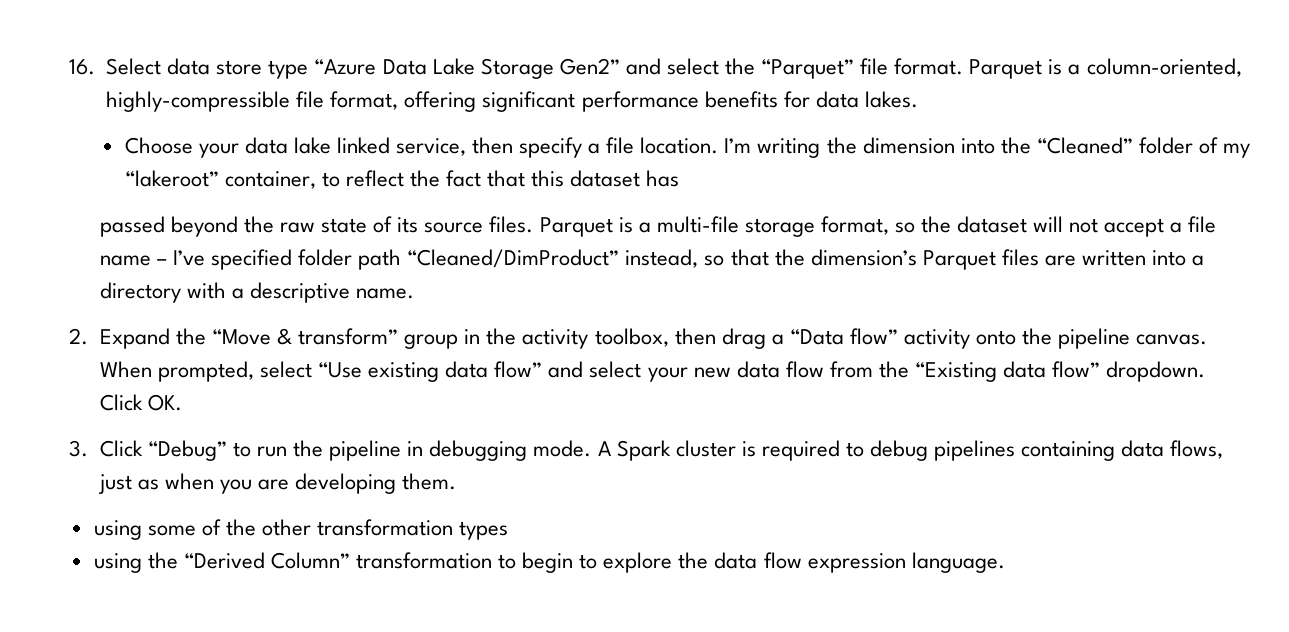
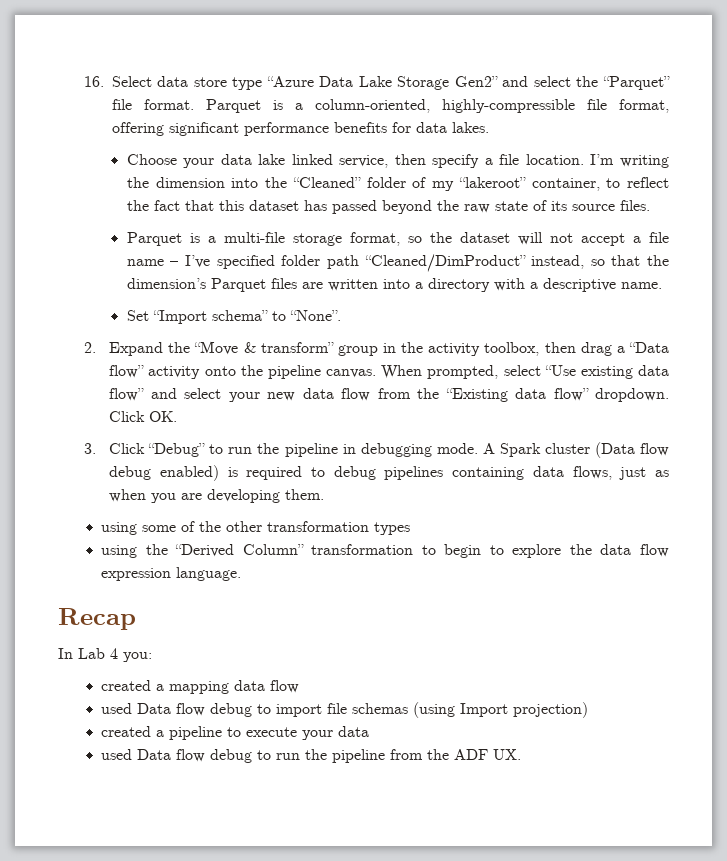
- I’m writing the dimension into the “Cleaned” folder of my “lakeroot” container, to reflect the fact that this dataset has
- passed beyond the raw state of its source files. Parquet is a multi-file storage format, so the dataset will not accept a file name – I’ve specified folder path “Cleaned/DimProduct” instead, so that the dimension’s Parquet files are written into a directory with a descriptive name.
+ I’m writing the dimension into the “Cleaned” folder of my “lakeroot” container, to reflect the fact that this dataset has passed beyond the raw state of its source files.
+ Parquet is a multi-file storage format, so the dataset will not accept a file name – I’ve specified folder path “Cleaned/DimProduct” instead, so that the dimension’s Parquet files are written into a directory with a descriptive name.
+ Set “Import schema” to “None”.
- A Spark cluster is required to debug pipelines containing data flows, just as when you are developing them.
+ A Spark cluster (Data flow debug enabled) is required to debug pipelines containing data flows, just as when you are developing them.
+ Recap
+ In Lab 4 you:
+ created a mapping data flow
+ used Data flow debug to import file schemas (using Import projection)
+ created a pipeline to execute your data
+ used Data flow debug to run the pipeline from the ADF UX.

